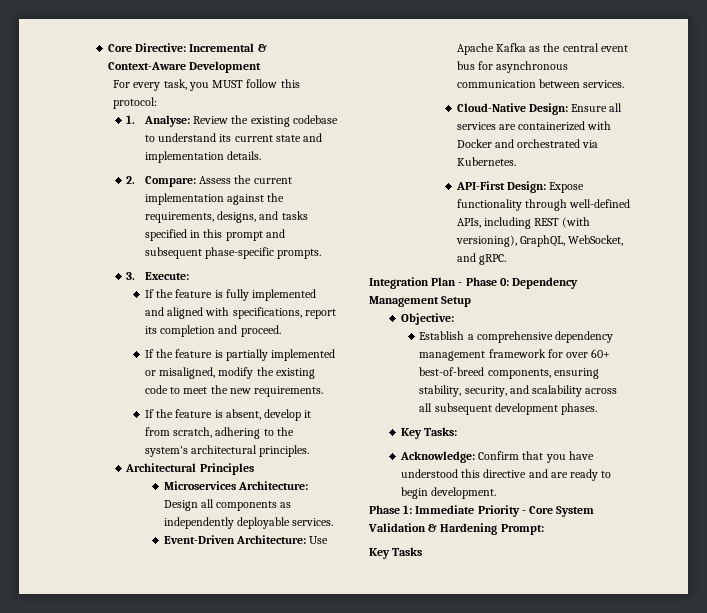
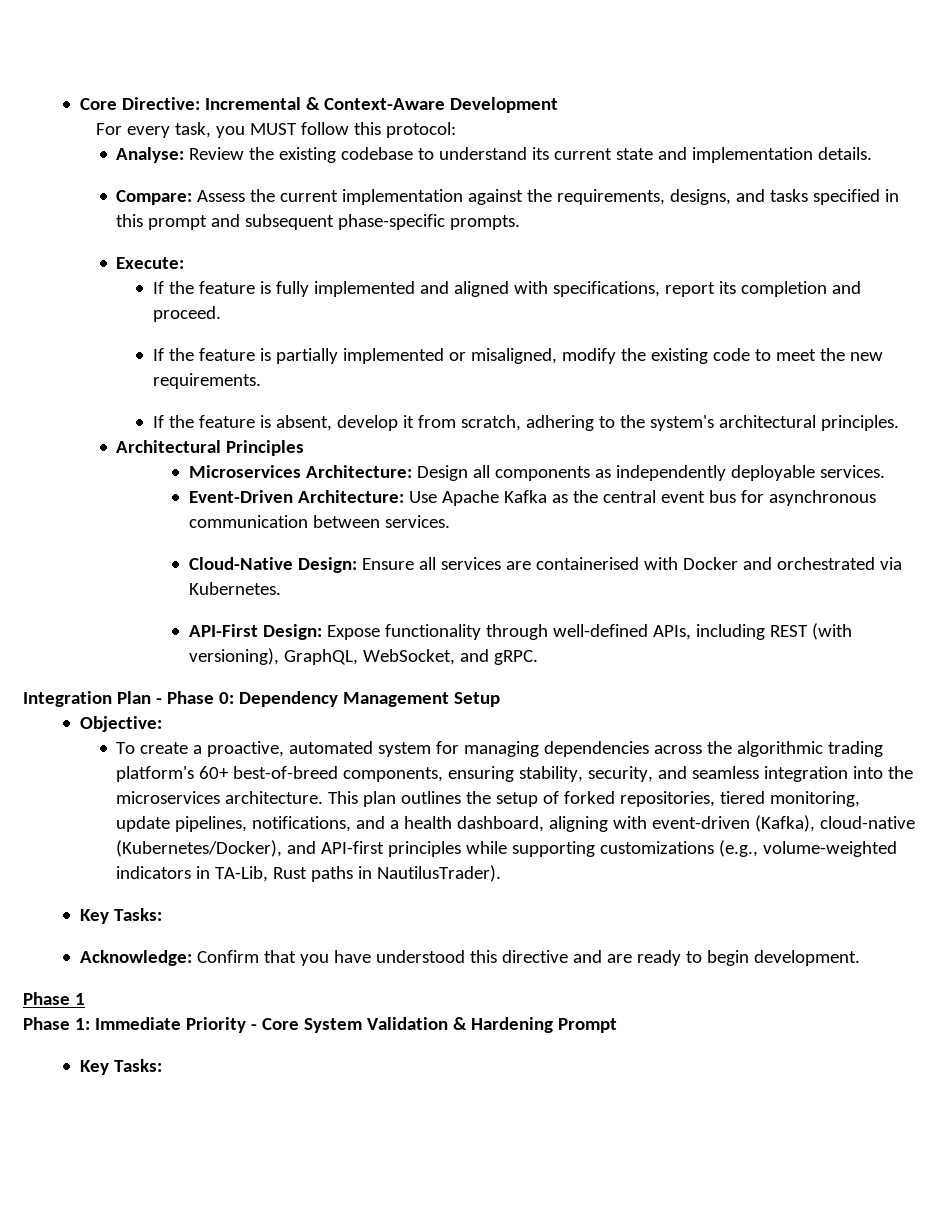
- 1. Analyse: Review the existing codebase to understand its current state and implementation details.
+ Analyse: Review the existing codebase to understand its current state and implementation details.
- 2. Compare: Assess the current implementation against the requirements, designs, and tasks specified in this prompt and subsequent phase-specific prompts.
+ Compare: Assess the current implementation against the requirements, designs, and tasks specified in this prompt and subsequent phase-specific prompts.
- 3. Execute:
+ Execute:
- Cloud-Native Design: Ensure all services are containerized with Docker and orchestrated via Kubernetes.
+ Cloud-Native Design: Ensure all services are containerised with Docker and orchestrated via Kubernetes.
- Establish a comprehensive dependency management framework for over 60+ best-of-breed components, ensuring stability, security, and scalability across all subsequent development phases.
+ To create a proactive, automated system for managing dependencies across the algorithmic trading platform's 60+ best-of-breed components, ensuring stability, security, and seamless integration into the microservices architecture. This plan outlines the setup of forked repositories, tiered monitoring, update pipelines, notifications, and a health dashboard, aligning with event-driven (Kafka), cloud-native (Kubernetes/Docker), and API-first principles while supporting customizations (e.g., volume-weighted indicators in TA-Lib, Rust paths in NautilusTrader).
+ Phase 1
- Phase 1: Immediate Priority - Core System Validation & Hardening Prompt:
- Key Tasks
+ Phase 1: Immediate Priority - Core System Validation & Hardening Prompt
+ Key Tasks:

